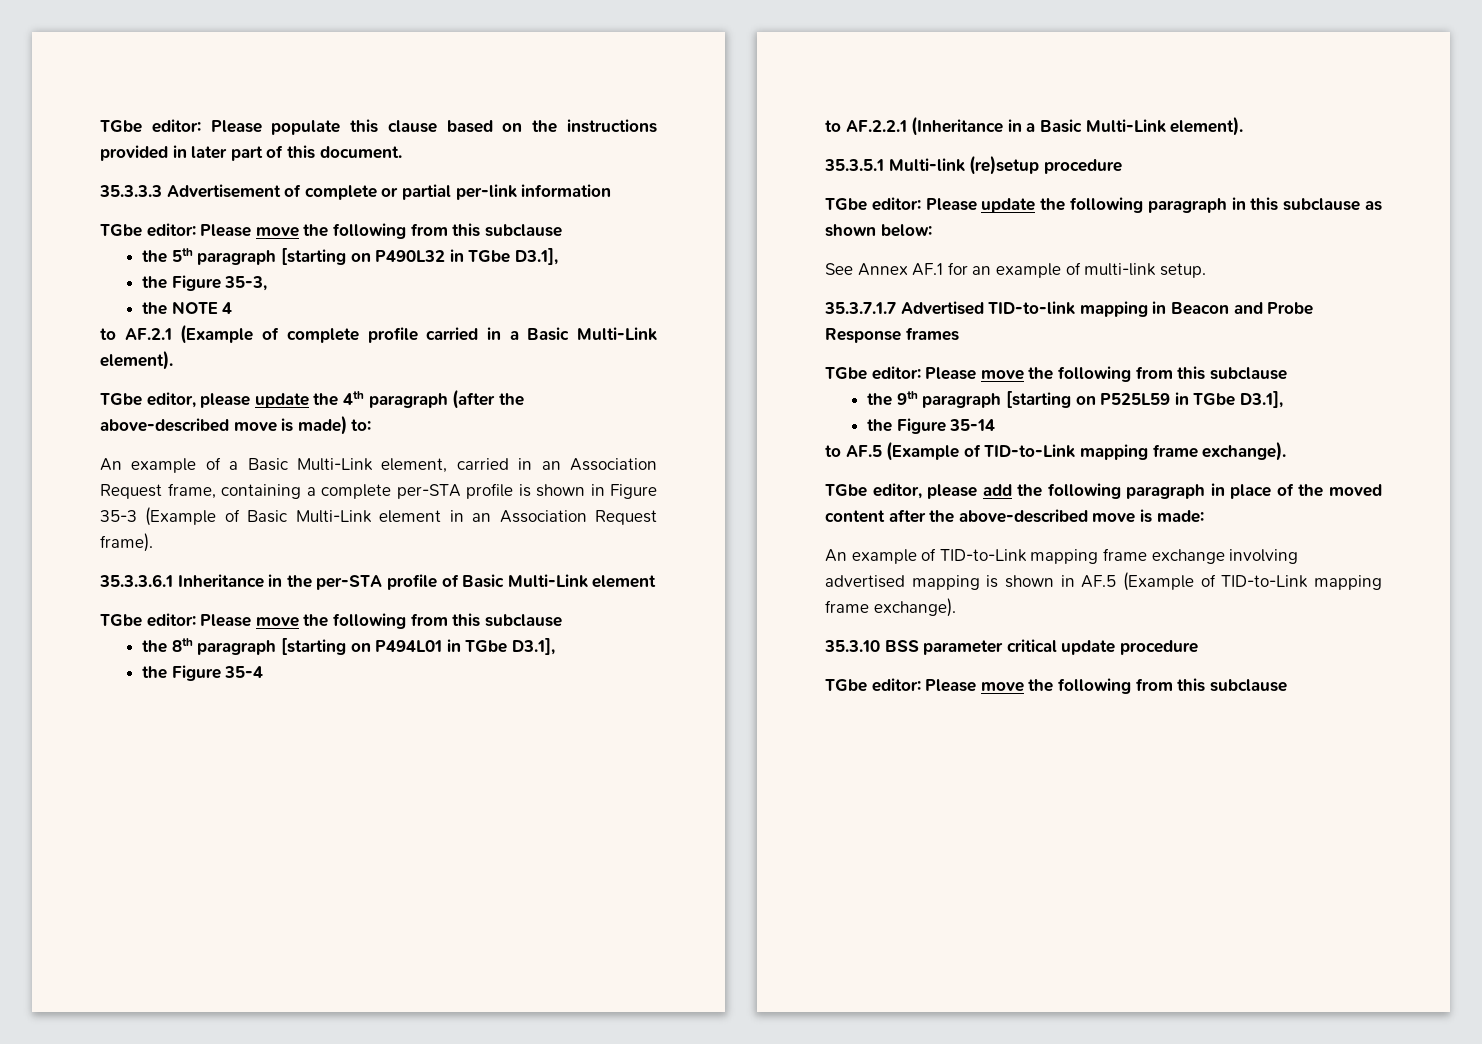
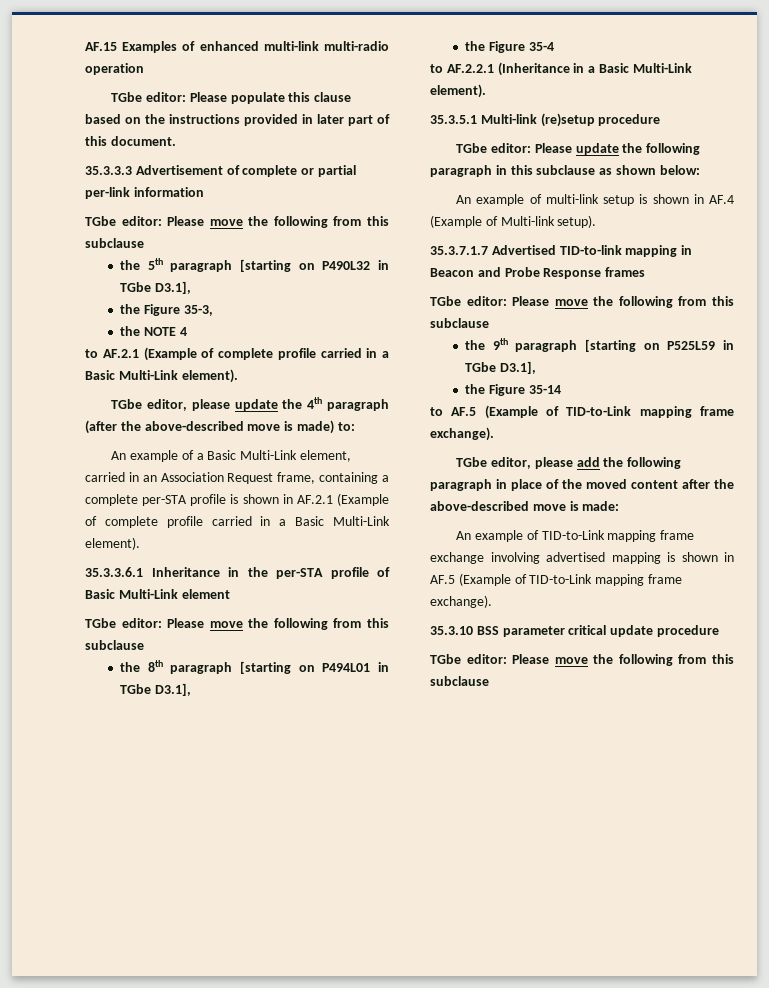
+ AF.15 Examples of enhanced multi-link multi-radio operation
- An example of a Basic Multi-Link element, carried in an Association Request frame, containing a complete per-STA profile is shown in Figure 35-3 (Example of Basic Multi-Link element in an Association Request frame).
+ An example of a Basic Multi-Link element, carried in an Association Request frame, containing a complete per-STA profile is shown in AF.2.1 (Example of complete profile carried in a Basic Multi-Link element).
- See Annex AF.1 for an example of multi-link setup.
+ An example of multi-link setup is shown in AF.4 (Example of Multi-link setup).

